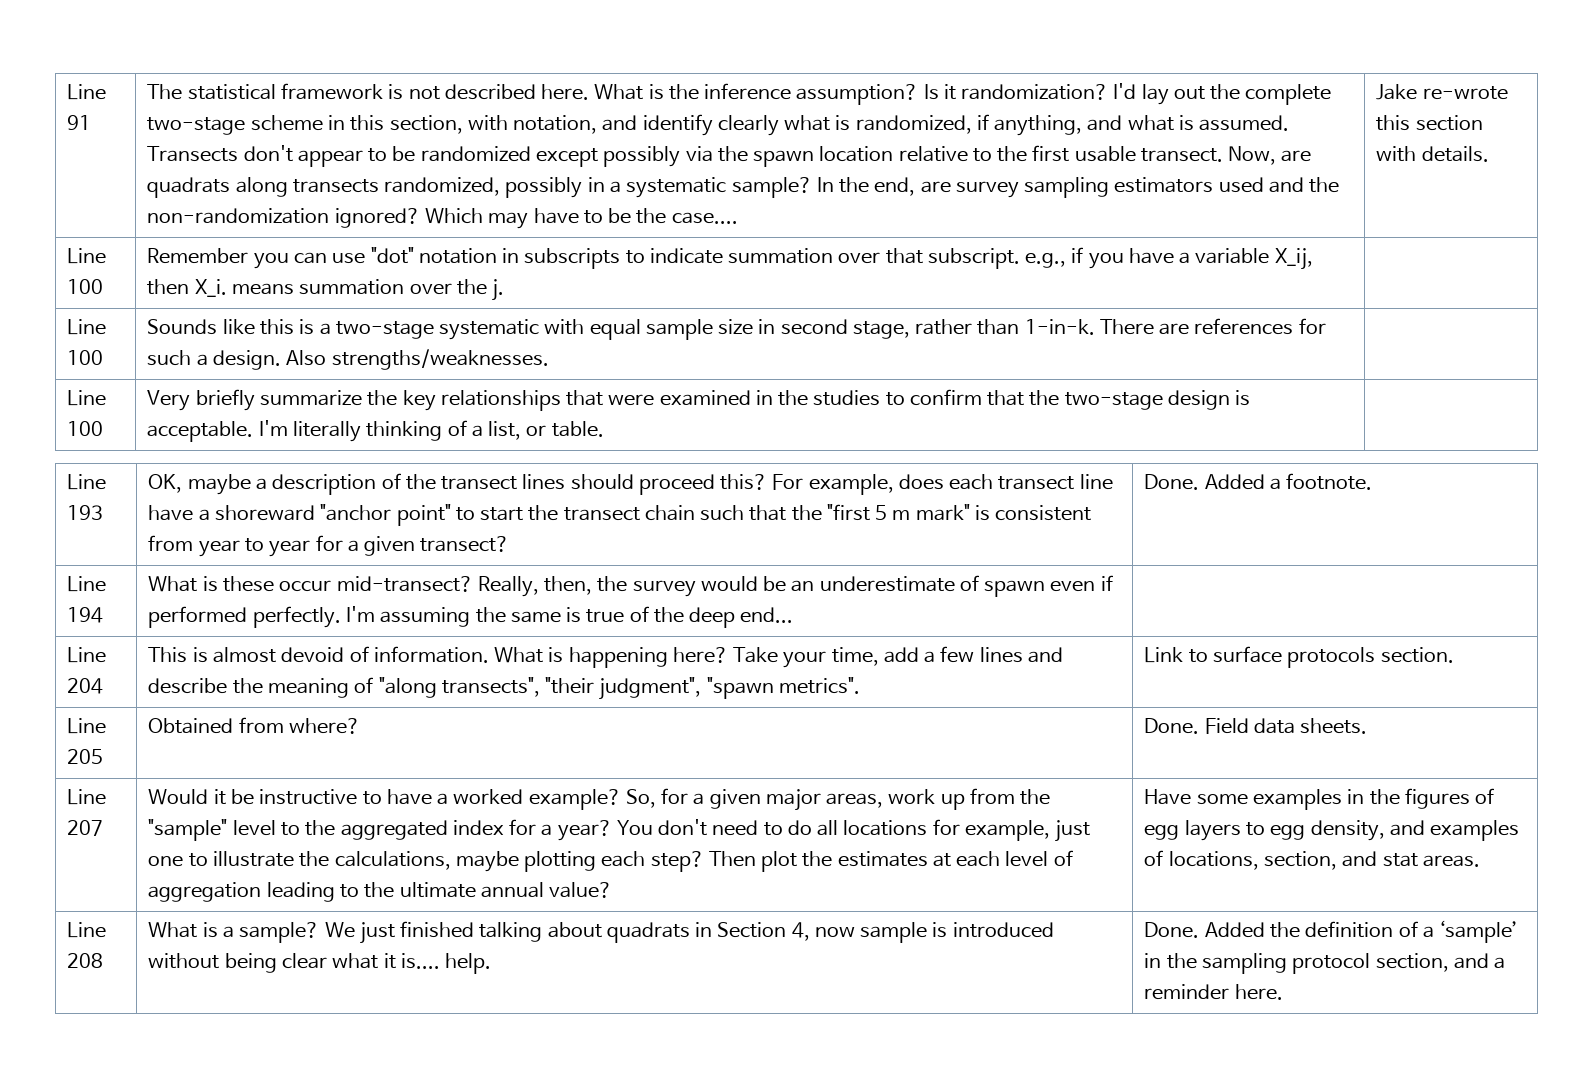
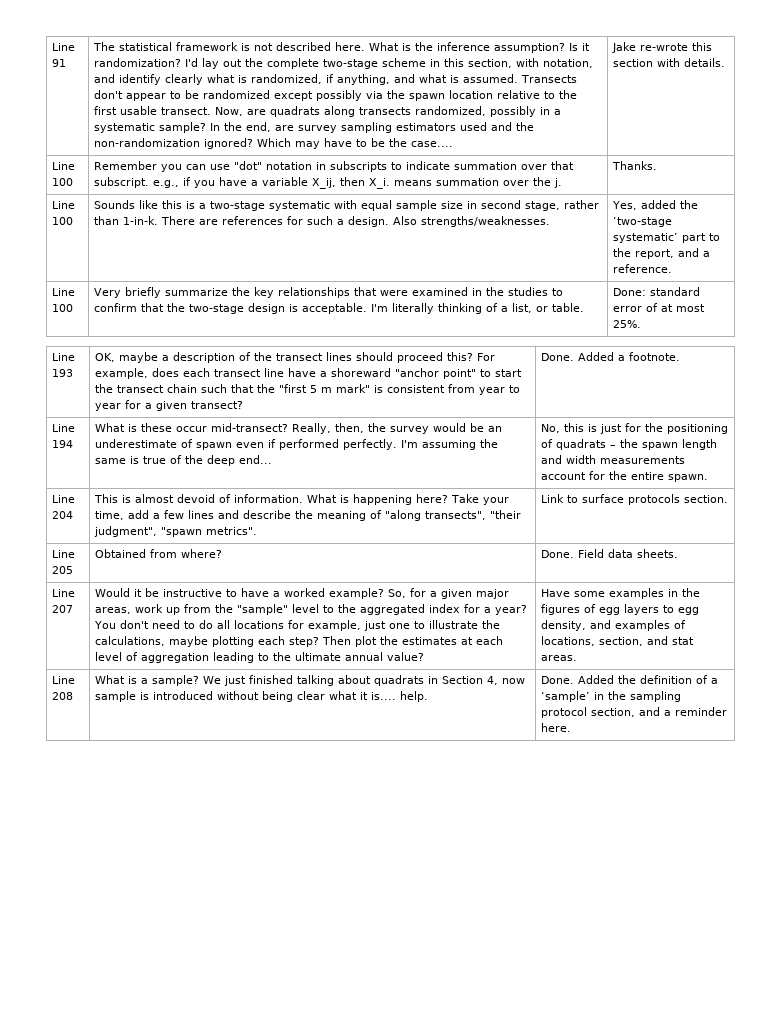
- Line 100 | Remember you can use "dot" notation in subscripts to indicate summation over that subscript. e.g., if you have a variable X_ij, then X_i. means summation over the j. |
+ Line 100 | Remember you can use "dot" notation in subscripts to indicate summation over that subscript. e.g., if you have a variable X_ij, then X_i. means summation over the j. | Thanks.
- Line 100 | Sounds like this is a two-stage systematic with equal sample size in second stage, rather than 1-in-k. There are references for such a design. Also strengths/weaknesses. |
+ Line 100 | Sounds like this is a two-stage systematic with equal sample size in second stage, rather than 1-in-k. There are references for such a design. Also strengths/weaknesses. | Yes, added the ‘two-stage systematic’ part to the report, and a reference.
- Line 100 | Very briefly summarize the key relationships that were examined in the studies to confirm that the two-stage design is acceptable. I'm literally thinking of a list, or table. |
+ Line 100 | Very briefly summarize the key relationships that were examined in the studies to confirm that the two-stage design is acceptable. I'm literally thinking of a list, or table. | Done: standard error of at most 25%.
+ No, this is just for the positioning of quadrats – the spawn length and width measurements account for the entire spawn.

